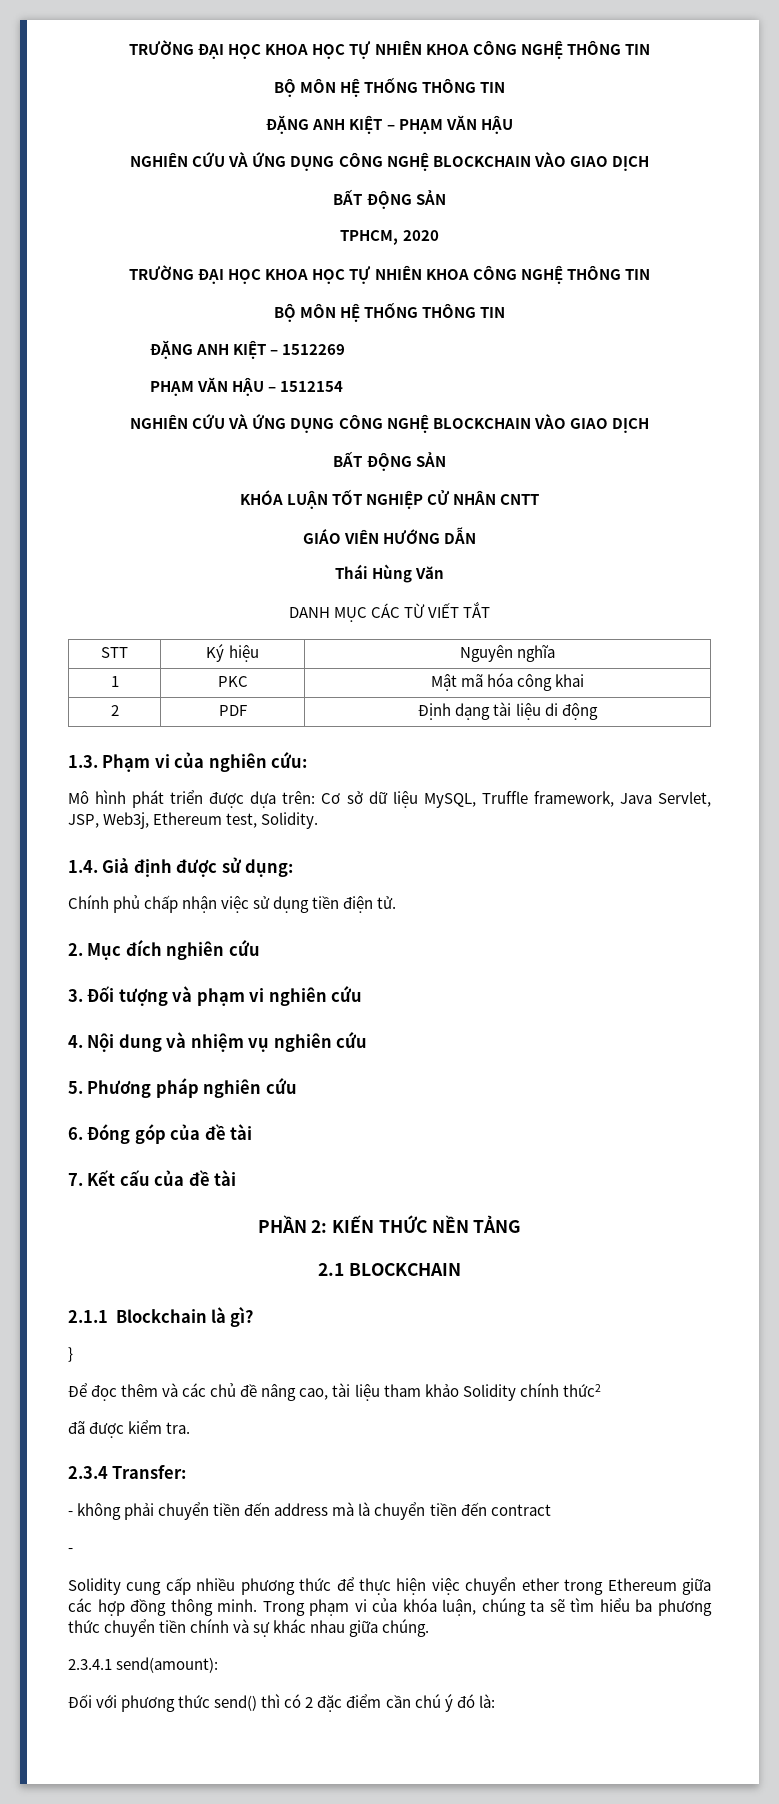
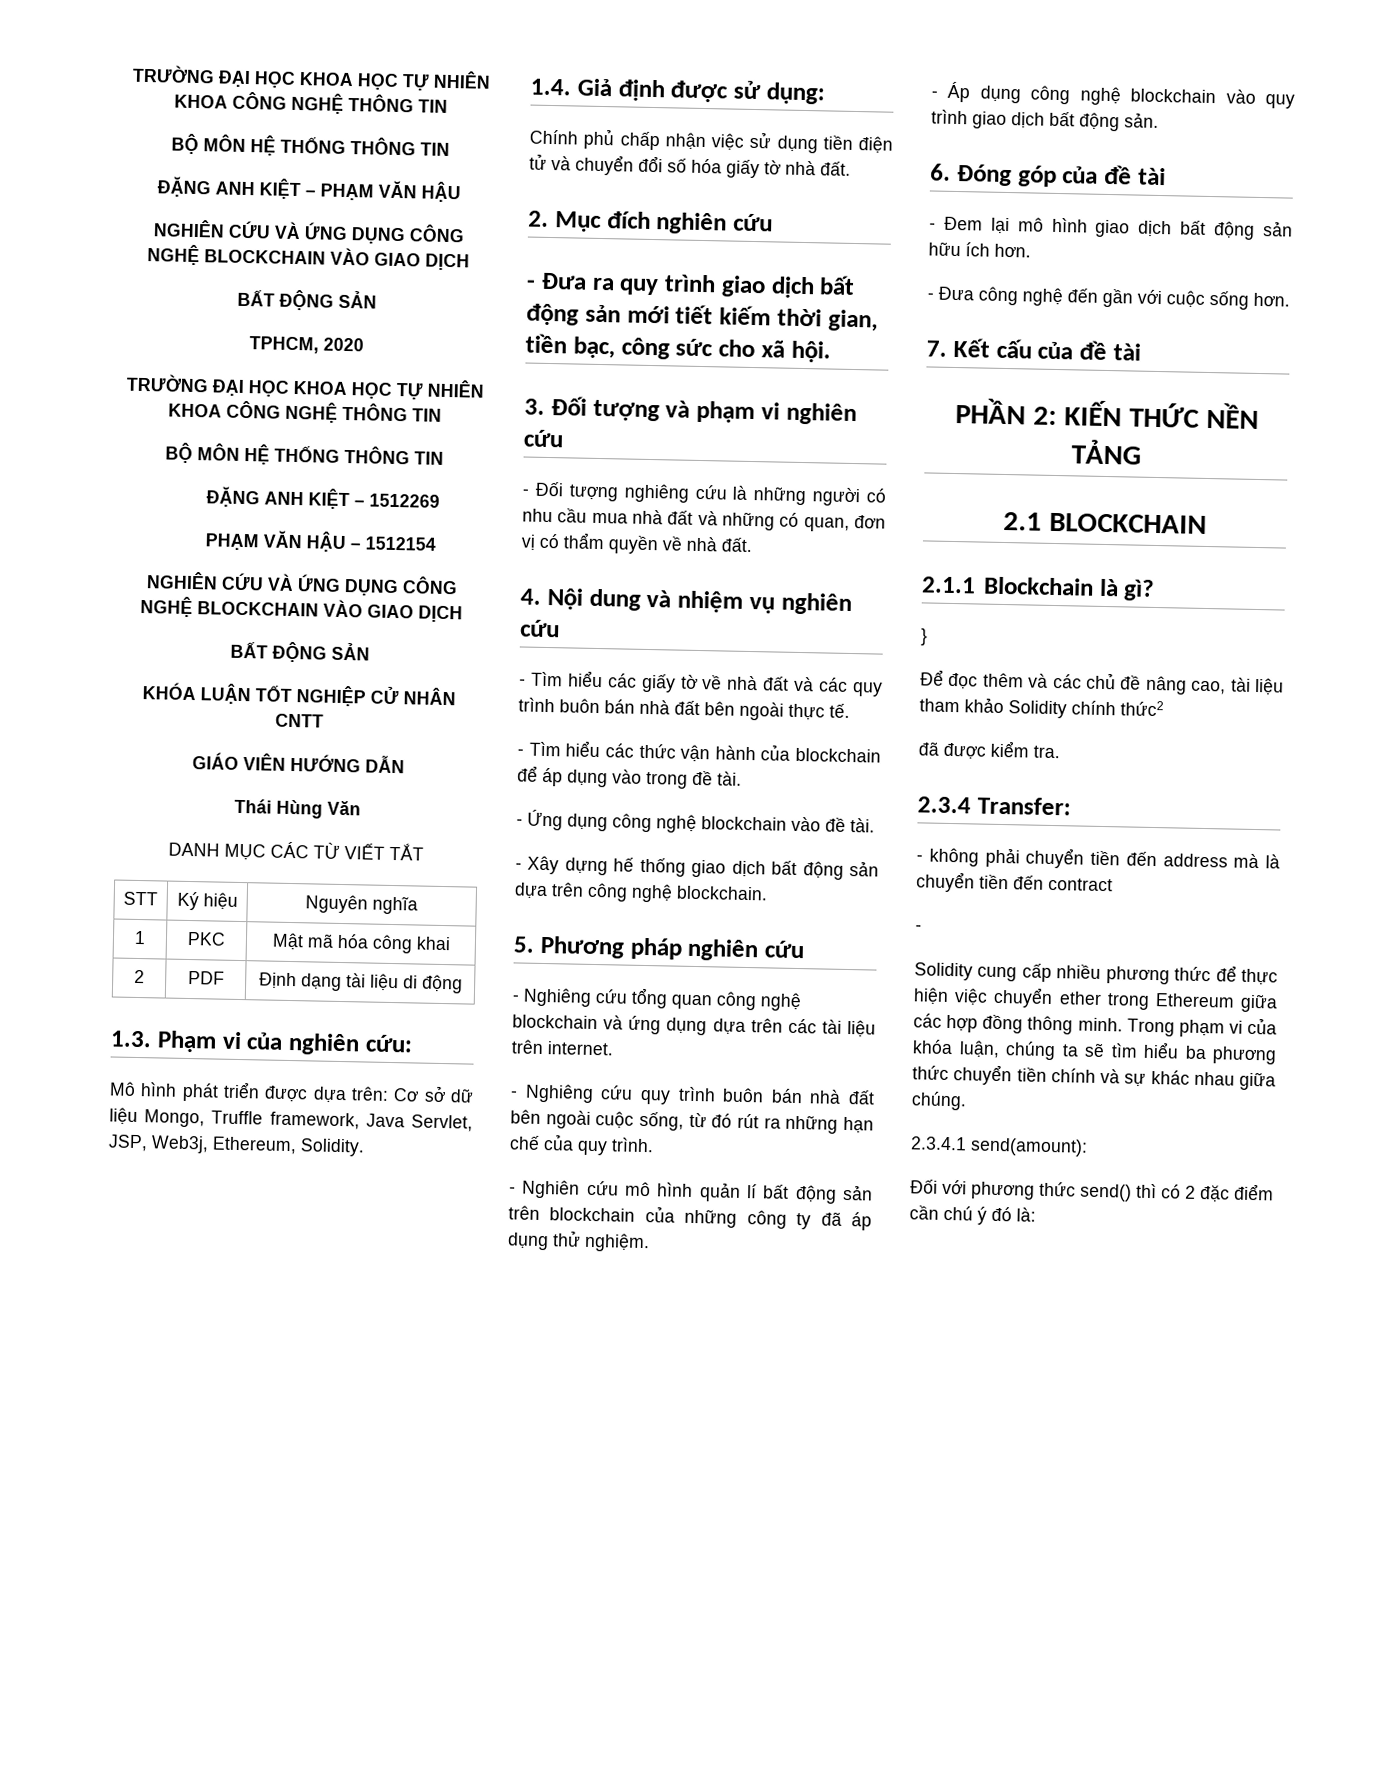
- Mô hình phát triển được dựa trên: Cơ sở dữ liệu MySQL, Truffle framework, Java Servlet, JSP, Web3j, Ethereum test, Solidity.
+ Mô hình phát triển được dựa trên: Cơ sở dữ liệu Mongo, Truffle framework, Java Servlet, JSP, Web3j, Ethereum, Solidity.
- Chính phủ chấp nhận việc sử dụng tiền điện tử.
+ Chính phủ chấp nhận việc sử dụng tiền điện tử và chuyển đổi số hóa giấy tờ nhà đất.
+ - Đưa ra quy trình giao dịch bất động sản mới tiết kiếm thời gian, tiền bạc, công sức cho xã hội.
+ - Đối tượng nghiêng cứu là những người có nhu cầu mua nhà đất và những có quan, đơn vị có thẩm quyền về nhà đất.
+ - Tìm hiểu các giấy tờ về nhà đất và các quy trình buôn bán nhà đất bên ngoài thực tế.
+ - Tìm hiểu các thức vận hành của blockchain để áp dụng vào trong đề tài.
+ - Ứng dụng công nghệ blockchain vào đề tài.
+ - Xây dựng hế thống giao dịch bất động sản dựa trên công nghệ blockchain.
+ - Nghiêng cứu tổng quan công nghệ blockchain và ứng dụng dựa trên các tài liệu trên internet.
+ - Nghiêng cứu quy trình buôn bán nhà đất bên ngoài cuộc sống, từ đó rút ra những hạn chế của quy trình.
+ - Nghiên cứu mô hình quản lí bất động sản trên blockchain của những công ty đã áp dụng thử nghiệm.
+ - Áp dụng công nghệ blockchain vào quy trình giao dịch bất động sản.
+ - Đem lại mô hình giao dịch bất động sản hữu ích hơn.
+ - Đưa công nghệ đến gần với cuộc sống hơn.

